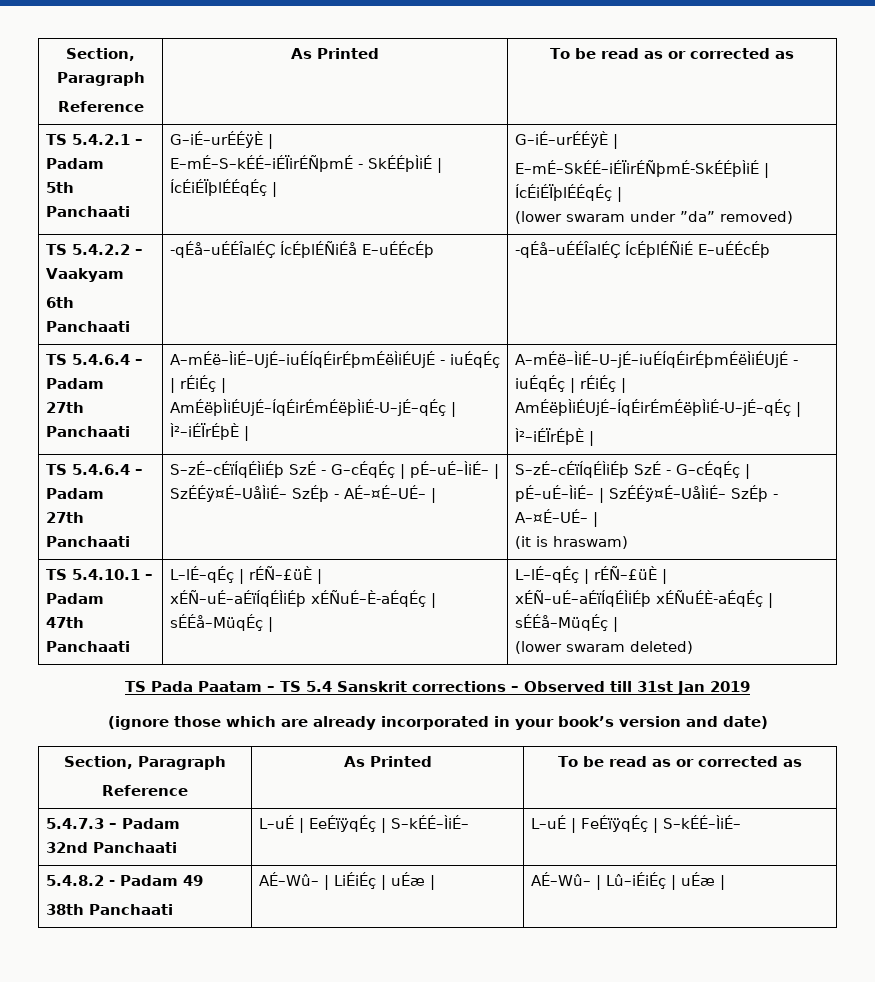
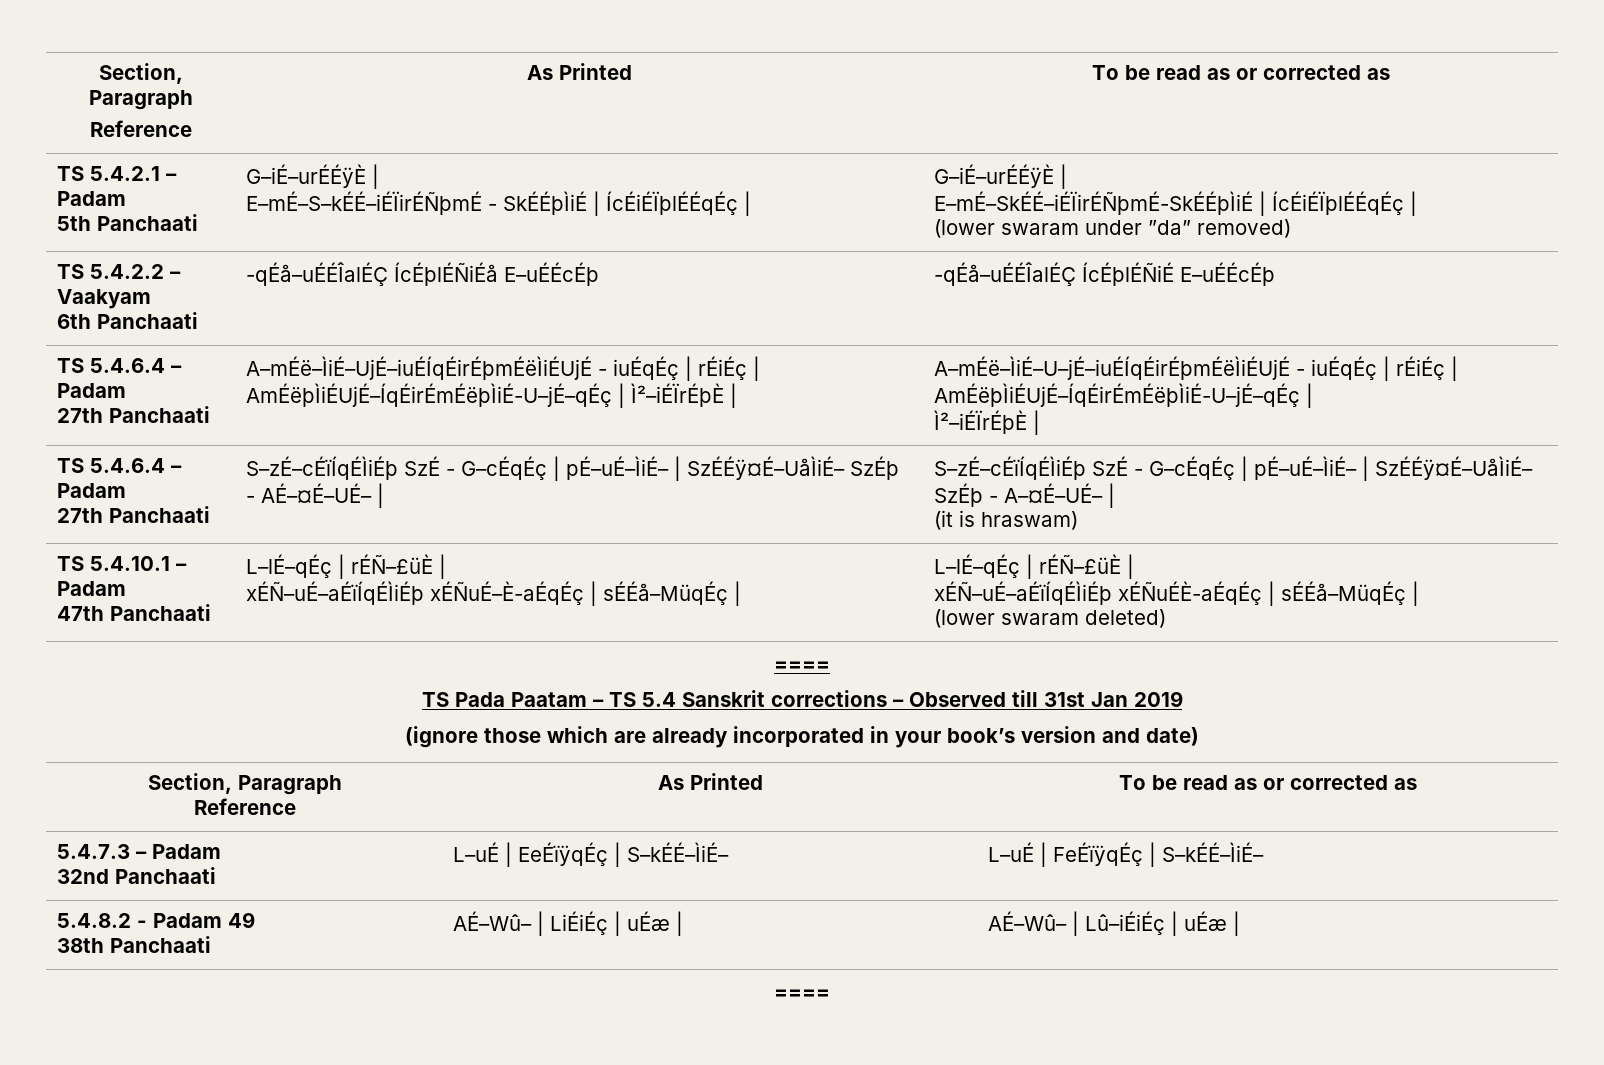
  TS 5.4.10.1 – Padam
  47th Panchaati | L–lÉ–qÉç | rÉÑ–£üÈ |
  xÉÑ–uÉ–aÉïÍqÉÌiÉþ xÉÑuÉ–È-aÉqÉç | sÉÉå–MüqÉç | | L–lÉ–qÉç | rÉÑ–£üÈ |
  xÉÑ–uÉ–aÉïÍqÉÌiÉþ xÉÑuÉÈ-aÉqÉç | sÉÉå–MüqÉç |
  (lower swaram deleted)
+ ====
  5.4.8.2 - Padam 49
  38th Panchaati | AÉ–Wû– | LiÉiÉç | uÉæ | | AÉ–Wû– | Lû–iÉiÉç | uÉæ |
+ ====

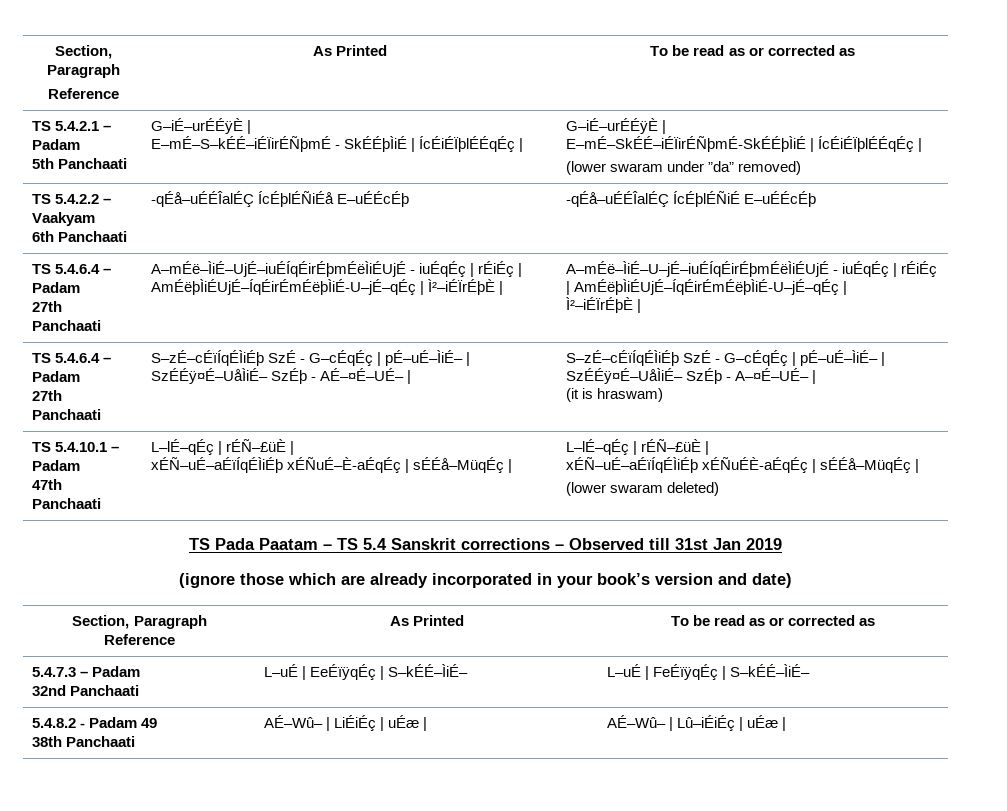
  TS 5.4.10.1 – Padam
  47th Panchaati | L–lÉ–qÉç | rÉÑ–£üÈ |
  xÉÑ–uÉ–aÉïÍqÉÌiÉþ xÉÑuÉ–È-aÉqÉç | sÉÉå–MüqÉç | | L–lÉ–qÉç | rÉÑ–£üÈ |
  xÉÑ–uÉ–aÉïÍqÉÌiÉþ xÉÑuÉÈ-aÉqÉç | sÉÉå–MüqÉç |
  (lower swaram deleted)
- ====
  5.4.8.2 - Padam 49
  38th Panchaati | AÉ–Wû– | LiÉiÉç | uÉæ | | AÉ–Wû– | Lû–iÉiÉç | uÉæ |
- ====

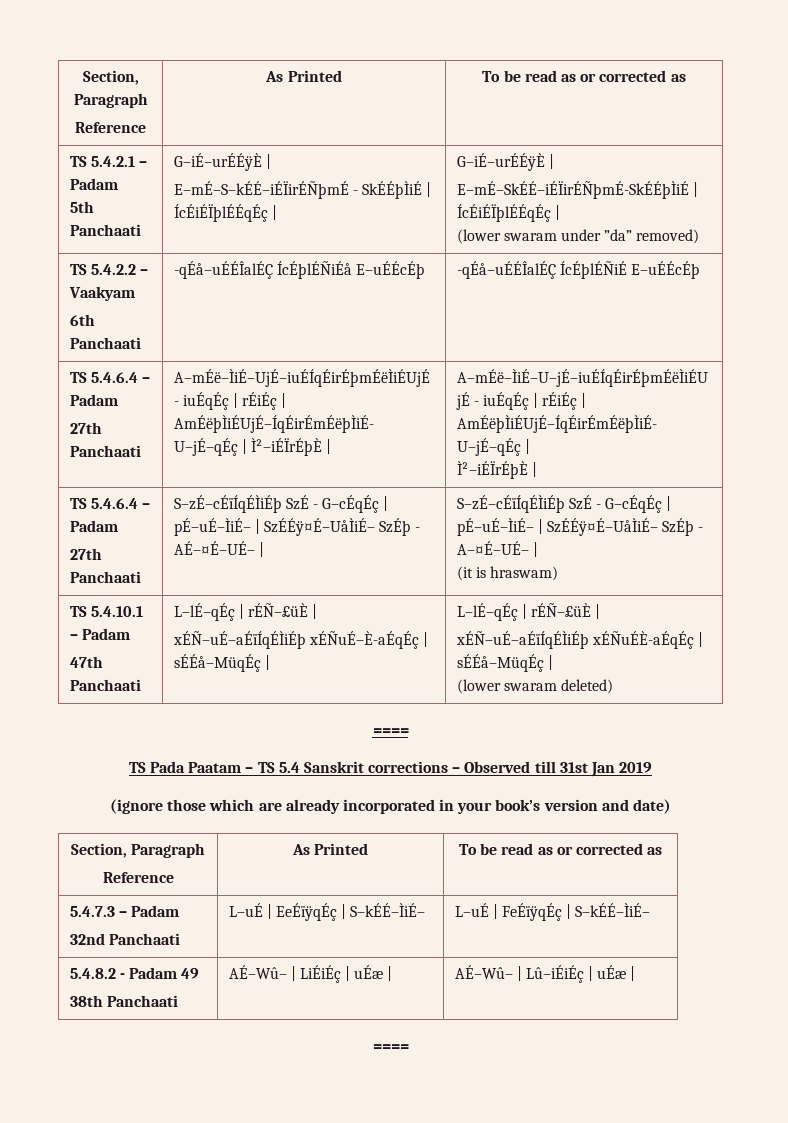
  TS 5.4.10.1 – Padam
  47th Panchaati | L–lÉ–qÉç | rÉÑ–£üÈ |
  xÉÑ–uÉ–aÉïÍqÉÌiÉþ xÉÑuÉ–È-aÉqÉç | sÉÉå–MüqÉç | | L–lÉ–qÉç | rÉÑ–£üÈ |
  xÉÑ–uÉ–aÉïÍqÉÌiÉþ xÉÑuÉÈ-aÉqÉç | sÉÉå–MüqÉç |
  (lower swaram deleted)
+ ====
  5.4.8.2 - Padam 49
  38th Panchaati | AÉ–Wû– | LiÉiÉç | uÉæ | | AÉ–Wû– | Lû–iÉiÉç | uÉæ |
+ ====

